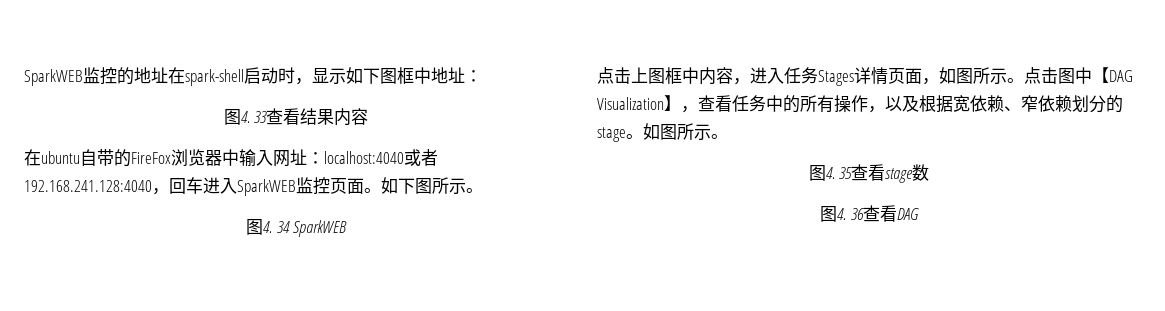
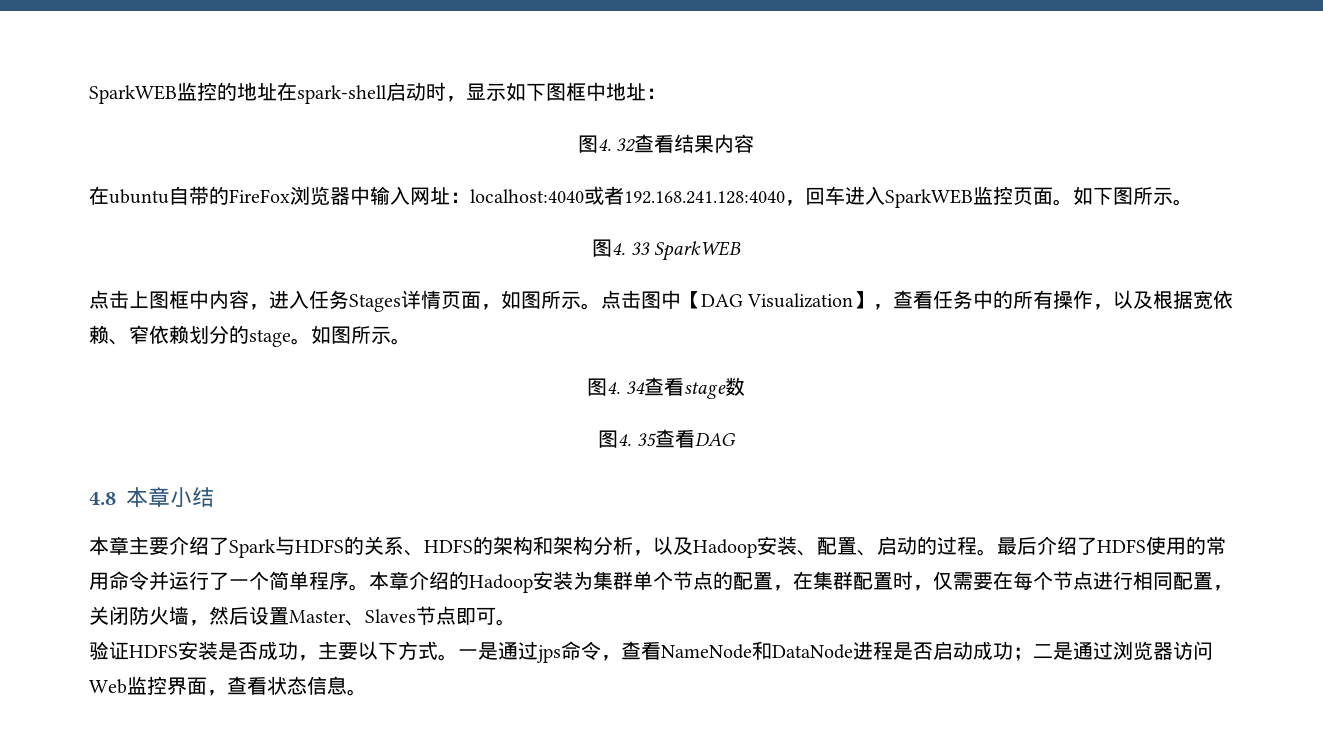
- 图4. 33查看结果内容
+ 图4. 32查看结果内容
- 图4. 34 SparkWEB
+ 图4. 33 SparkWEB
- 图4. 35查看stage数
+ 图4. 34查看stage数
- 图4. 36查看DAG
+ 图4. 35查看DAG
+ 4.8本章小结
+ 本章主要介绍了Spark与HDFS的关系、HDFS的架构和架构分析，以及Hadoop安装、配置、启动的过程。最后介绍了HDFS使用的常用命令并运行了一个简单程序。本章介绍的Hadoop安装为集群单个节点的配置，在集群配置时，仅需要在每个节点进行相同配置，关闭防火墙，然后设置Master、Slaves节点即可。
+ 验证HDFS安装是否成功，主要以下方式。一是通过jps命令，查看NameNode和DataNode进程是否启动成功；二是通过浏览器访问Web监控界面，查看状态信息。

